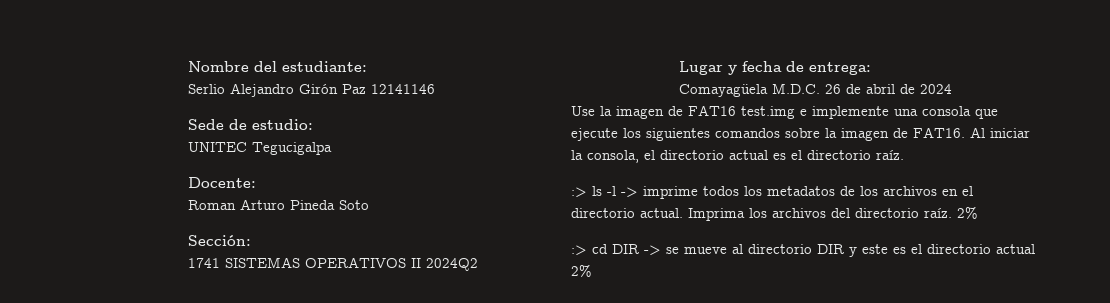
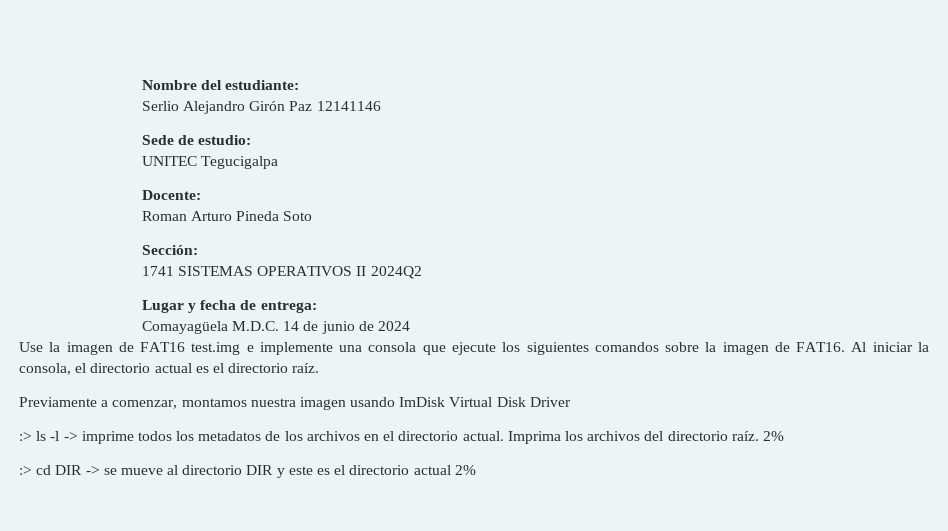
- Comayagüela M.D.C. 26 de abril de 2024
+ Comayagüela M.D.C. 14 de junio de 2024
+ Previamente a comenzar, montamos nuestra imagen usando ImDisk Virtual Disk Driver

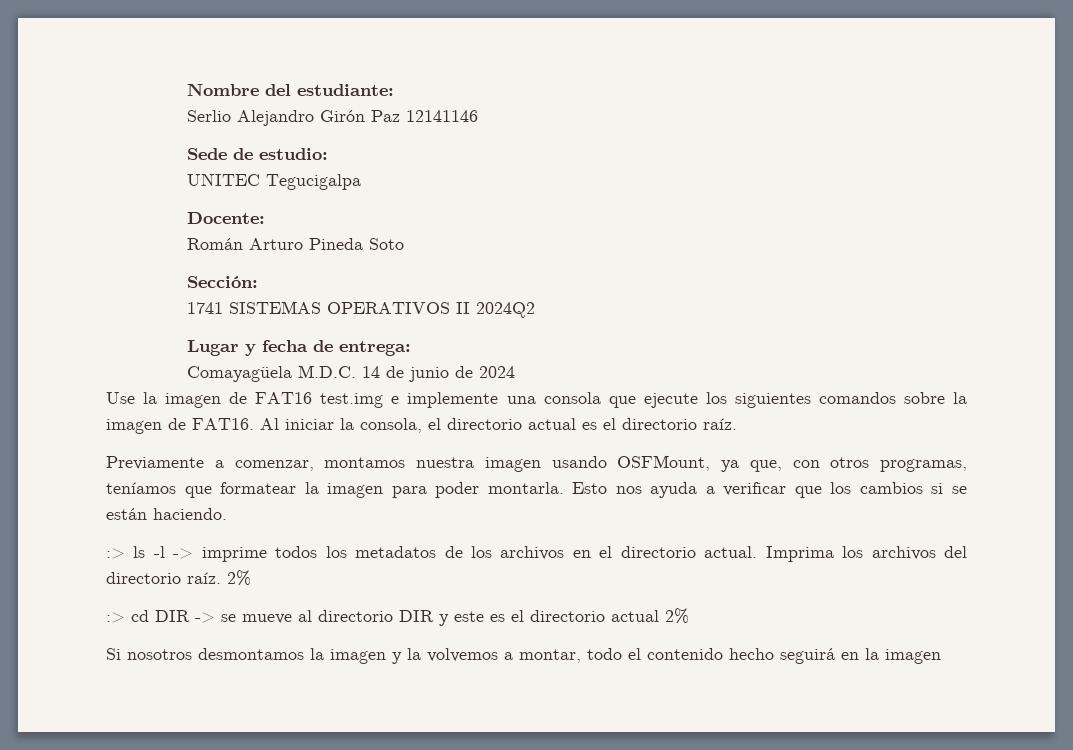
- Roman Arturo Pineda Soto
+ Román Arturo Pineda Soto
- Previamente a comenzar, montamos nuestra imagen usando ImDisk Virtual Disk Driver
+ Previamente a comenzar, montamos nuestra imagen usando OSFMount, ya que, con otros programas, teníamos que formatear la imagen para poder montarla. Esto nos ayuda a verificar que los cambios si se están haciendo.
+ Si nosotros desmontamos la imagen y la volvemos a montar, todo el contenido hecho seguirá en la imagen

